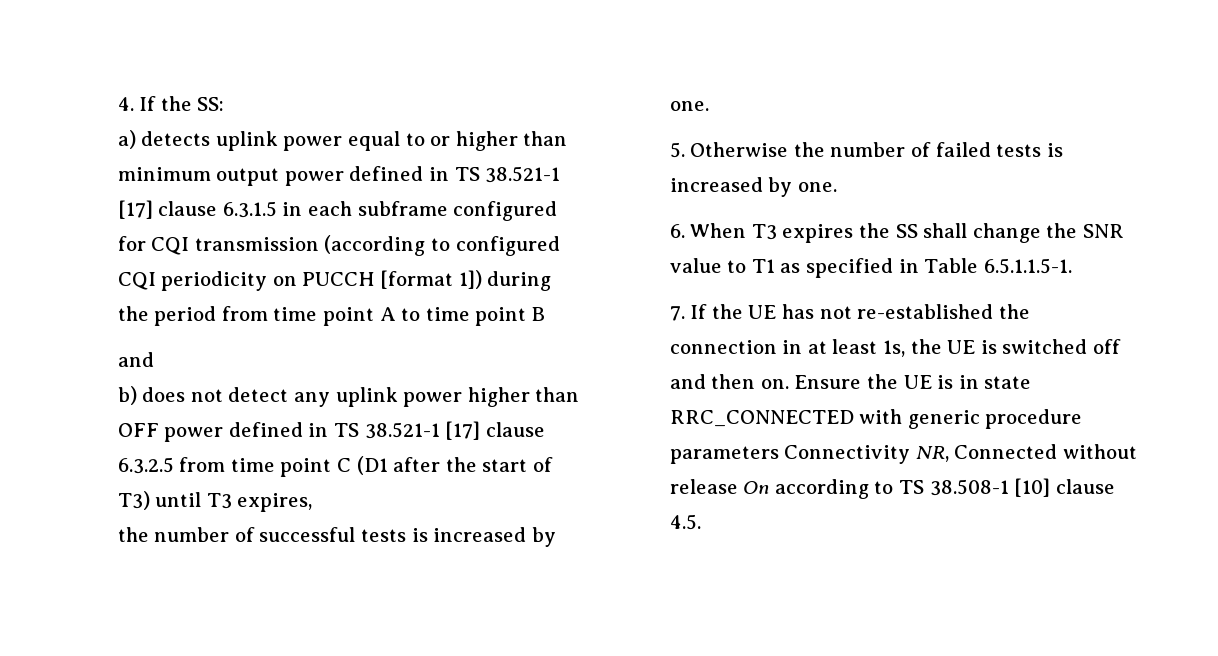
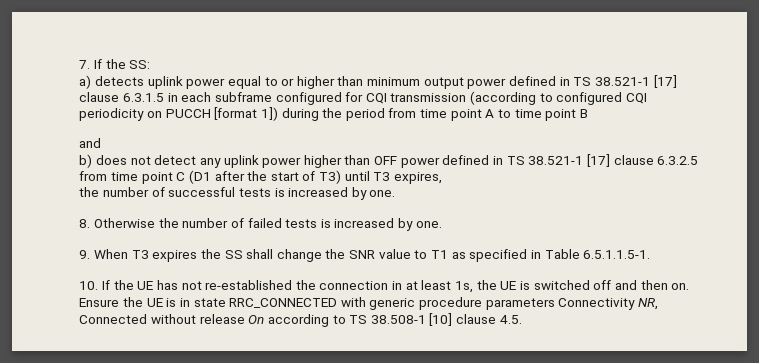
- 4. If the SS:
+ 7. If the SS:
- 5. Otherwise the number of failed tests is increased by one.
+ 8. Otherwise the number of failed tests is increased by one.
- 6. When T3 expires the SS shall change the SNR value to T1 as specified in Table 6.5.1.1.5-1.
+ 9. When T3 expires the SS shall change the SNR value to T1 as specified in Table 6.5.1.1.5-1.
- 7. If the UE has not re-established the connection in at least 1s, the UE is switched off and then on.
+ 10. If the UE has not re-established the connection in at least 1s, the UE is switched off and then on.

